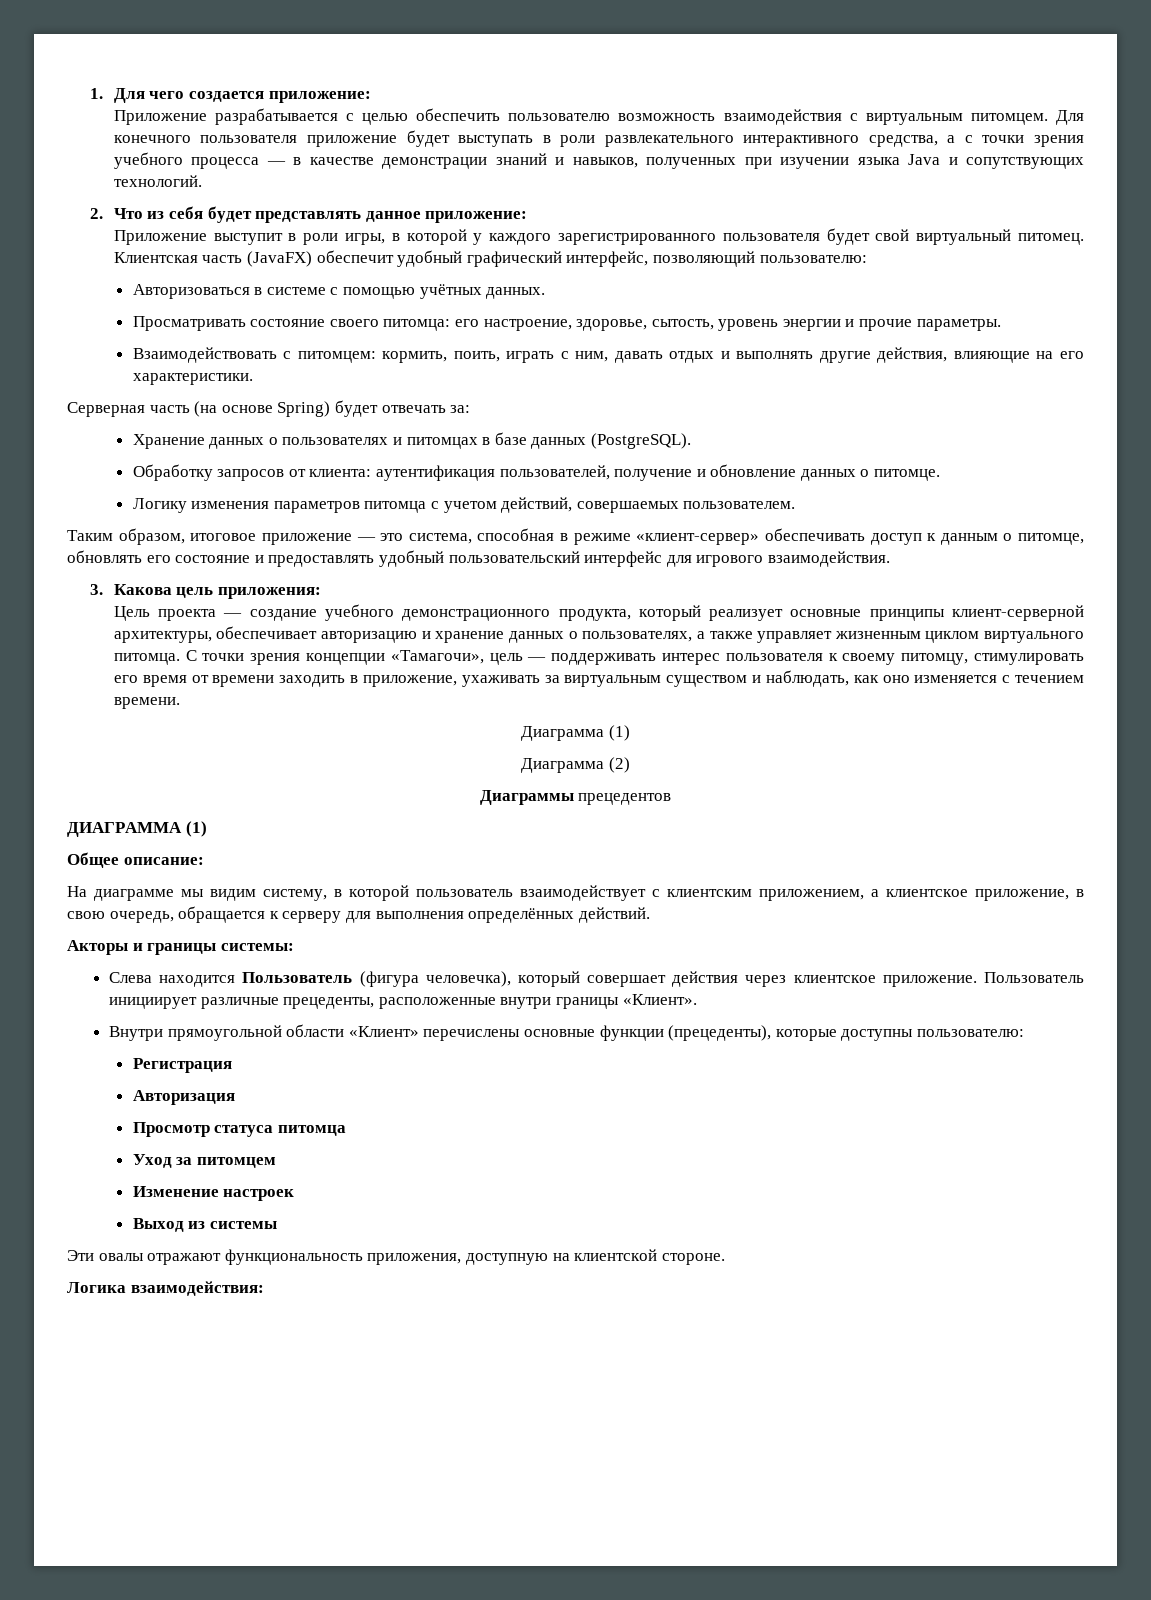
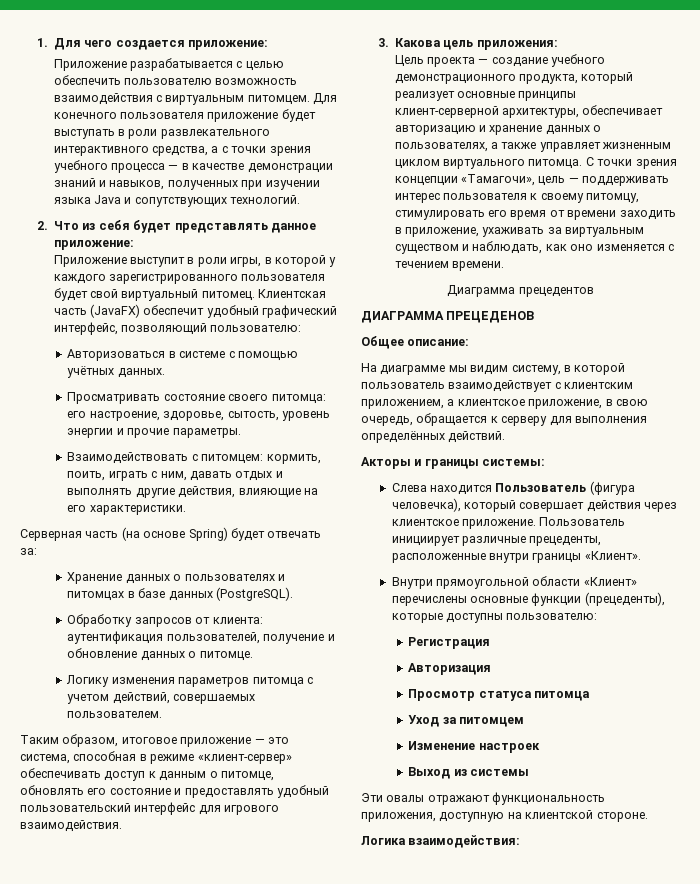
- Диаграмма (1)
- Диаграмма (2)
- Диаграммы прецедентов
+ Диаграмма прецедентов
- ДИАГРАММА (1)
+ ДИАГРАММА ПРЕЦЕДЕНОВ

